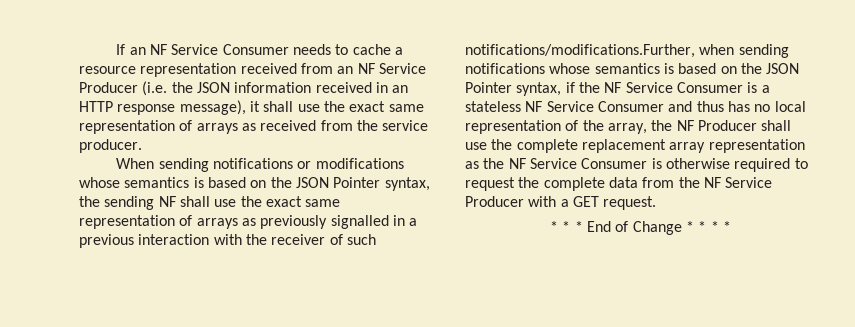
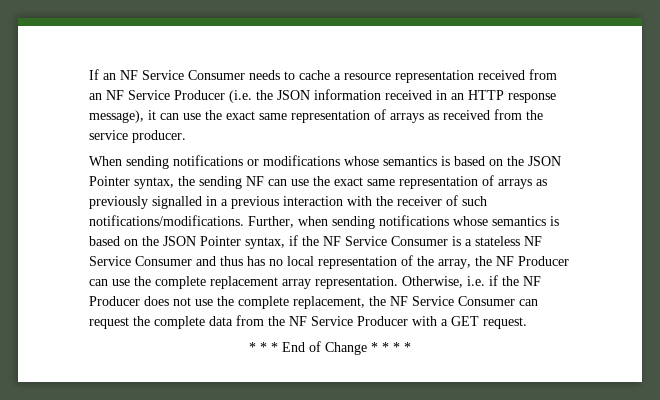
- If an NF Service Consumer needs to cache a resource representation received from an NF Service Producer (i.e. the JSON information received in an HTTP response message), it shall use the exact same representation of arrays as received from the service producer.
+ If an NF Service Consumer needs to cache a resource representation received from an NF Service Producer (i.e. the JSON information received in an HTTP response message), it can use the exact same representation of arrays as received from the service producer.
- When sending notifications or modifications whose semantics is based on the JSON Pointer syntax, the sending NF shall use the exact same representation of arrays as previously signalled in a previous interaction with the receiver of such notifications/modifications.Further, when sending notifications whose semantics is based on the JSON Pointer syntax, if the NF Service Consumer is a stateless NF Service Consumer and thus has no local representation of the array, the NF Producer shall use the complete replacement array representation as the NF Service Consumer is otherwise required to request the complete data from the NF Service Producer with a GET request.
+ When sending notifications or modifications whose semantics is based on the JSON Pointer syntax, the sending NF can use the exact same representation of arrays as previously signalled in a previous interaction with the receiver of such notifications/modifications. Further, when sending notifications whose semantics is based on the JSON Pointer syntax, if the NF Service Consumer is a stateless NF Service Consumer and thus has no local representation of the array, the NF Producer can use the complete replacement array representation. Otherwise, i.e. if the NF Producer does not use the complete replacement, the NF Service Consumer can request the complete data from the NF Service Producer with a GET request.

